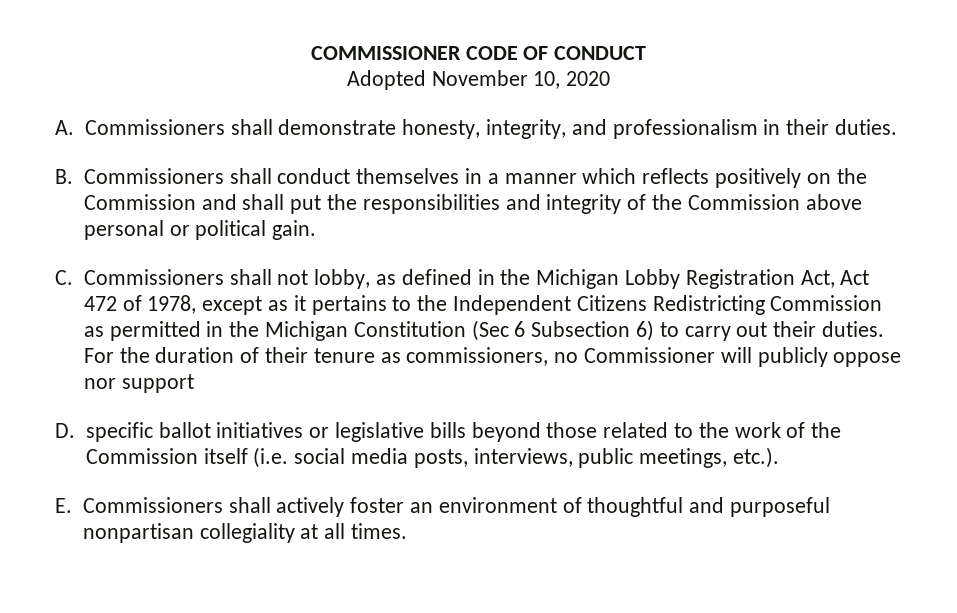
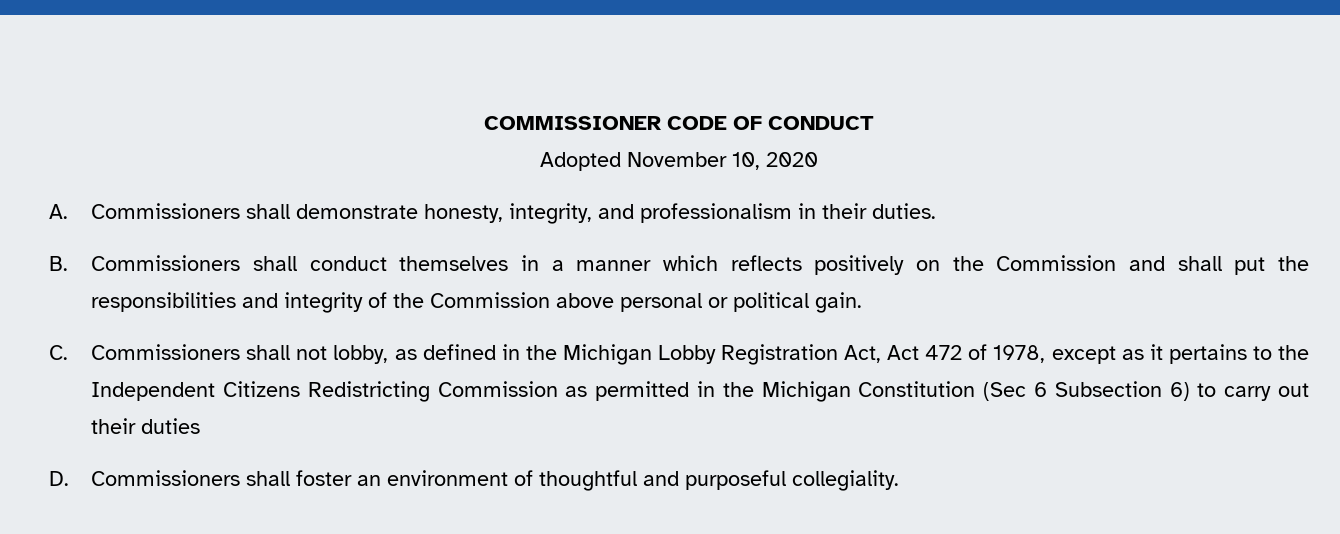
- C. Commissioners shall not lobby, as defined in the Michigan Lobby Registration Act, Act 472 of 1978, except as it pertains to the Independent Citizens Redistricting Commission as permitted in the Michigan Constitution (Sec 6 Subsection 6) to carry out their duties. For the duration of their tenure as commissioners, no Commissioner will publicly oppose nor support
- D. specific ballot initiatives or legislative bills beyond those related to the work of the Commission itself (i.e. social media posts, interviews, public meetings, etc.).
- E. Commissioners shall actively foster an environment of thoughtful and purposeful nonpartisan collegiality at all times.
+ C. Commissioners shall not lobby, as defined in the Michigan Lobby Registration Act, Act 472 of 1978, except as it pertains to the Independent Citizens Redistricting Commission as permitted in the Michigan Constitution (Sec 6 Subsection 6) to carry out their duties
+ D. Commissioners shall foster an environment of thoughtful and purposeful collegiality.

